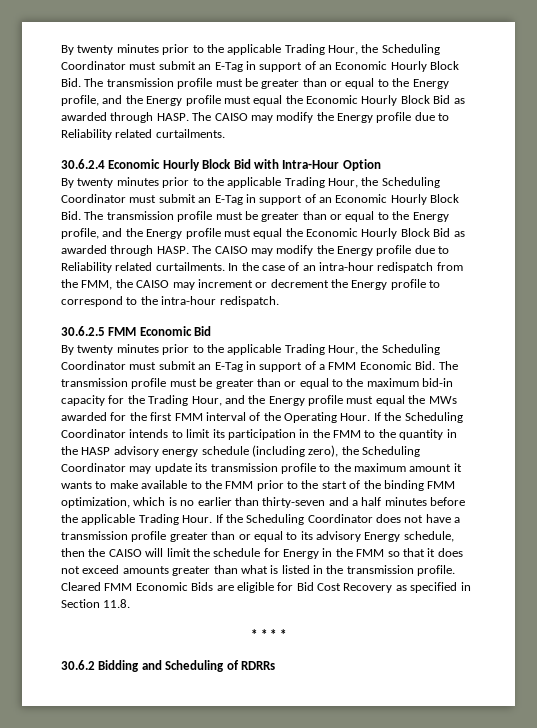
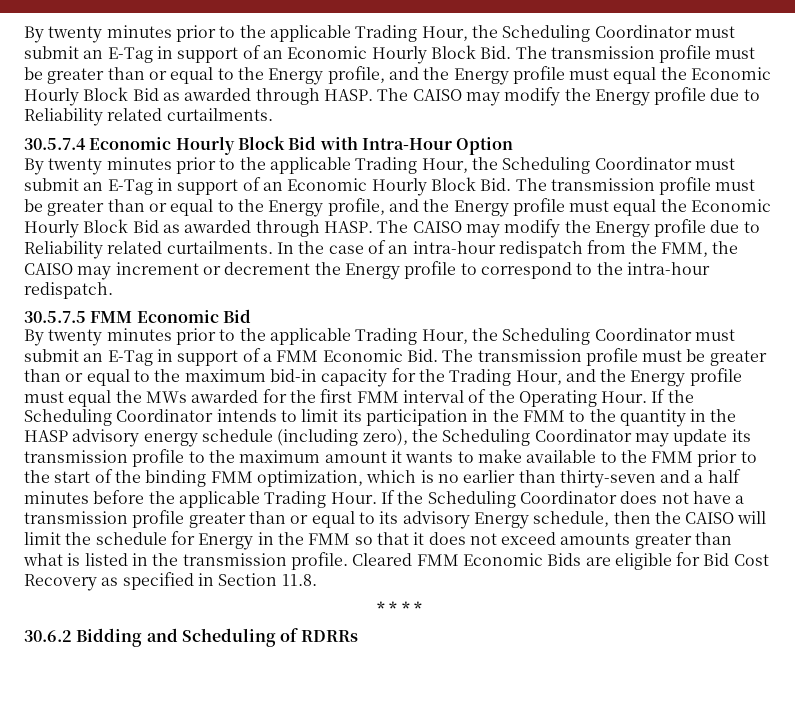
- 30.6.2.4 Economic Hourly Block Bid with Intra-Hour Option
+ 30.5.7.4 Economic Hourly Block Bid with Intra-Hour Option
- 30.6.2.5 FMM Economic Bid
+ 30.5.7.5 FMM Economic Bid

